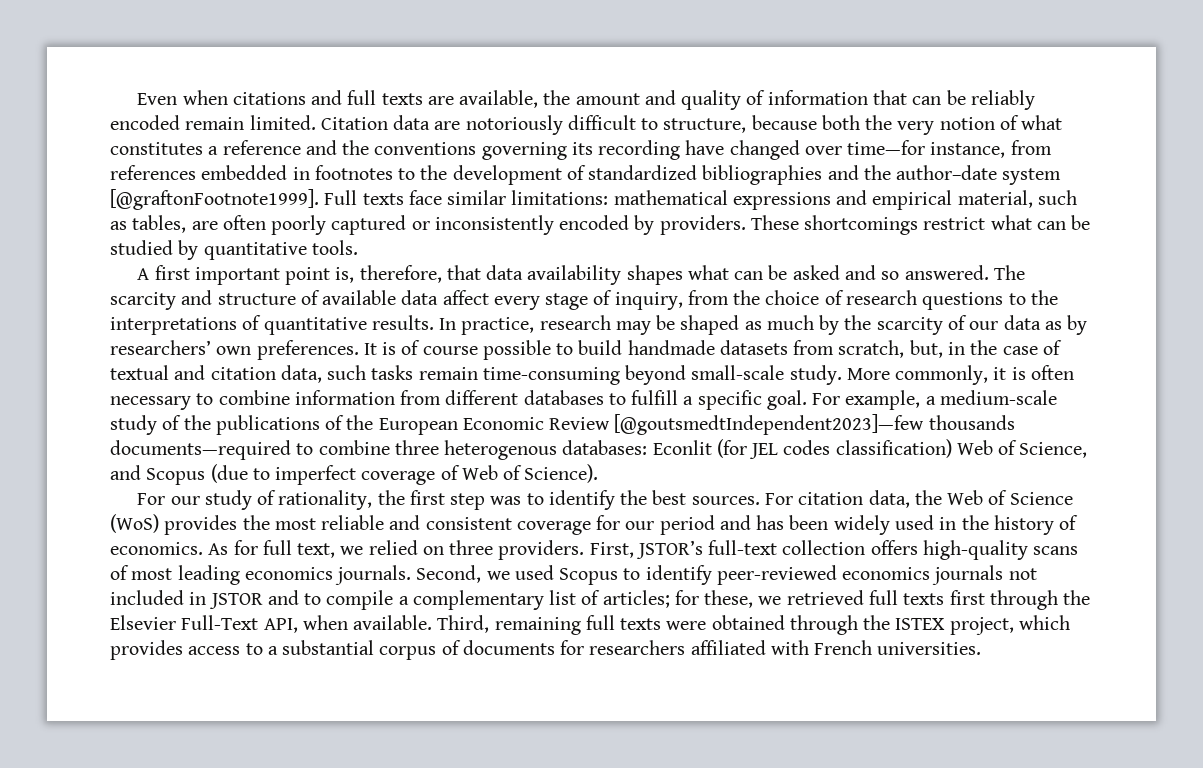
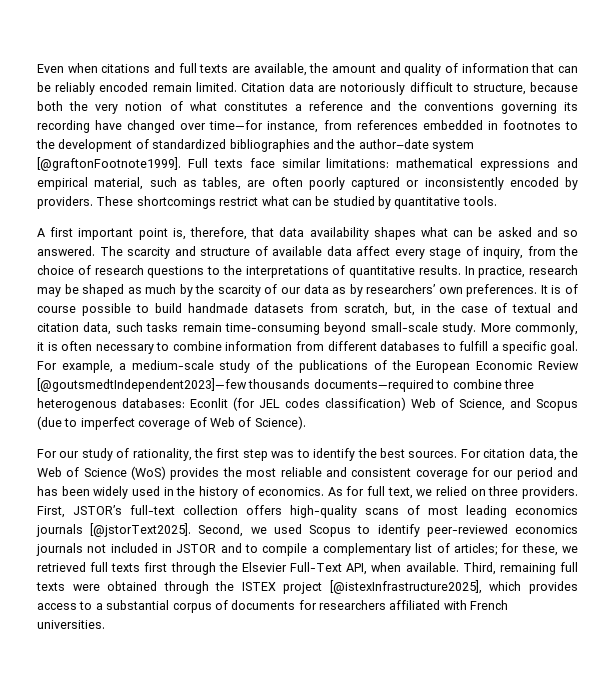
- First, JSTOR’s full-text collection offers high-quality scans of most leading economics journals.
+ First, JSTOR’s full-text collection offers high-quality scans of most leading economics journals [@jstorText2025].
- Third, remaining full texts were obtained through the ISTEX project, which provides access to a substantial corpus of documents for researchers affiliated with French universities.
+ Third, remaining full texts were obtained through the ISTEX project [@istexInfrastructure2025], which provides access to a substantial corpus of documents for researchers affiliated with French universities.

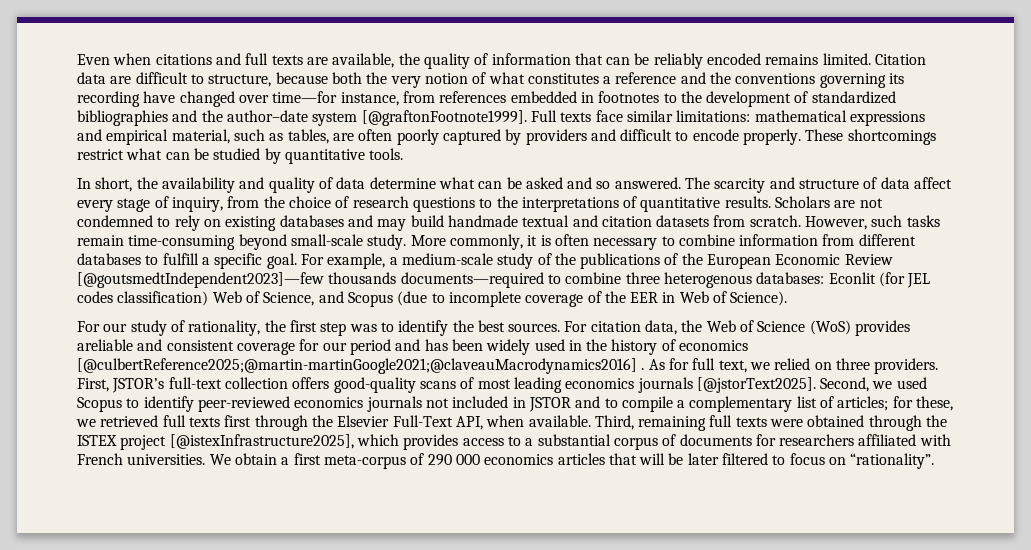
- Even when citations and full texts are available, the amount and quality of information that can be reliably encoded remain limited.
+ Even when citations and full texts are available, the quality of information that can be reliably encoded remains limited.
- Citation data are notoriously difficult to structure, because both the very notion of what constitutes a reference and the conventions governing its recording have changed over time—for instance, from references embedded in footnotes to the development of standardized bibliographies and the author–date system [@graftonFootnote1999].
+ Citation data are difficult to structure, because both the very notion of what constitutes a reference and the conventions governing its recording have changed over time—for instance, from references embedded in footnotes to the development of standardized bibliographies and the author–date system [@graftonFootnote1999].
- Full texts face similar limitations: mathematical expressions and empirical material, such as tables, are often poorly captured or inconsistently encoded by providers.
+ Full texts face similar limitations: mathematical expressions and empirical material, such as tables, are often poorly captured by providers and difficult to encode properly.
- A first important point is, therefore, that data availability shapes what can be asked and so answered.
+ In short, the availability and quality of data determine what can be asked and so answered.
- The scarcity and structure of available data affect every stage of inquiry, from the choice of research questions to the interpretations of quantitative results.
+ The scarcity and structure of data affect every stage of inquiry, from the choice of research questions to the interpretations of quantitative results.
- In practice, research may be shaped as much by the scarcity of our data as by researchers’ own preferences. It is of course possible to build handmade datasets from scratch, but, in the case of textual and citation data, such tasks remain time-consuming beyond small-scale study.
+ Scholars are not condemned to rely on existing databases and may build handmade textual and citation datasets from scratch. However, such tasks remain time-consuming beyond small-scale study.
- For example, a medium-scale study of the publications of the European Economic Review [@goutsmedtIndependent2023]—few thousands documents—required to combine three heterogenous databases: Econlit (for JEL codes classification) Web of Science, and Scopus (due to imperfect coverage of Web of Science).
+ For example, a medium-scale study of the publications of the European Economic Review [@goutsmedtIndependent2023]—few thousands documents—required to combine three heterogenous databases: Econlit (for JEL codes classification) Web of Science, and Scopus (due to incomplete coverage of the EER in Web of Science).
- For citation data, the Web of Science (WoS) provides the most reliable and consistent coverage for our period and has been widely used in the history of economics.
+ For citation data, the Web of Science (WoS) provides areliable and consistent coverage for our period and has been widely used in the history of economics [@culbertReference2025;@martin-martinGoogle2021;@claveauMacrodynamics2016] .
- First, JSTOR’s full-text collection offers high-quality scans of most leading economics journals [@jstorText2025].
+ First, JSTOR’s full-text collection offers good-quality scans of most leading economics journals [@jstorText2025].
+ We obtain a first meta-corpus of 290 000 economics articles that will be later filtered to focus on “rationality”.

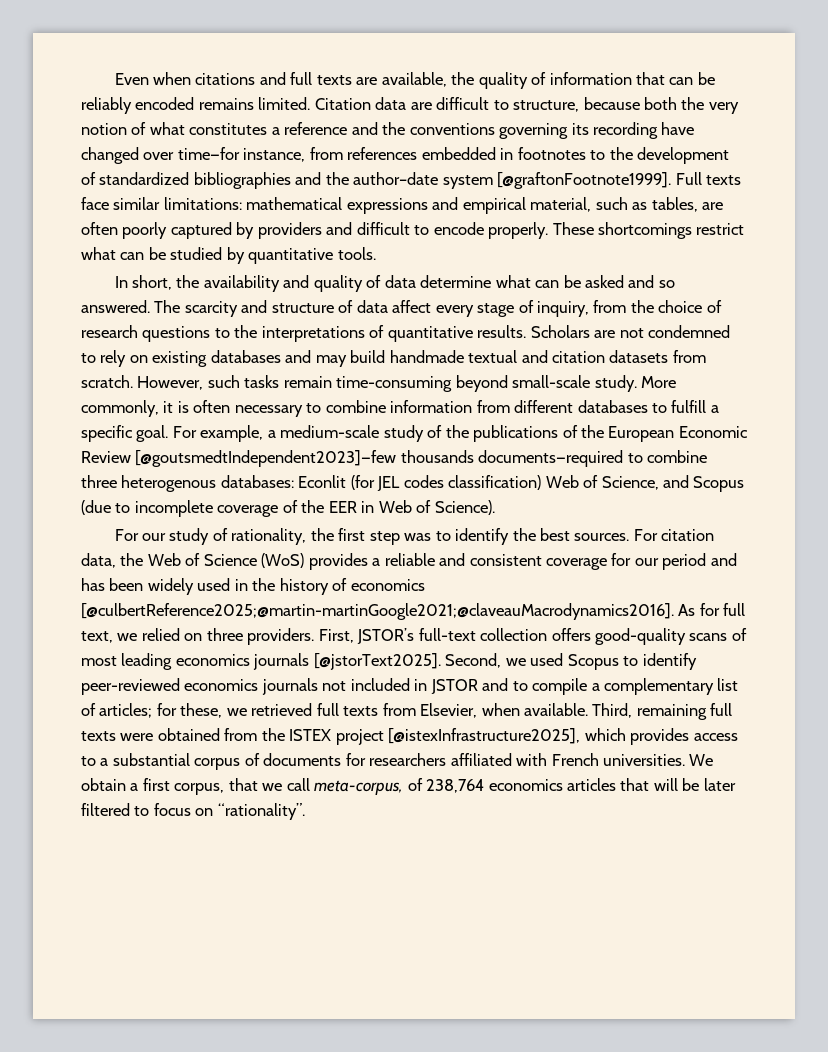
- For citation data, the Web of Science (WoS) provides areliable and consistent coverage for our period and has been widely used in the history of economics [@culbertReference2025;@martin-martinGoogle2021;@claveauMacrodynamics2016] .
+ For citation data, the Web of Science (WoS) provides a reliable and consistent coverage for our period and has been widely used in the history of economics [@culbertReference2025;@martin-martinGoogle2021;@claveauMacrodynamics2016].
- Second, we used Scopus to identify peer-reviewed economics journals not included in JSTOR and to compile a complementary list of articles; for these, we retrieved full texts first through the Elsevier Full-Text API, when available.
+ Second, we used Scopus to identify peer-reviewed economics journals not included in JSTOR and to compile a complementary list of articles; for these, we retrieved full texts from Elsevier, when available.
- Third, remaining full texts were obtained through the ISTEX project [@istexInfrastructure2025], which provides access to a substantial corpus of documents for researchers affiliated with French universities.
+ Third, remaining full texts were obtained from the ISTEX project [@istexInfrastructure2025], which provides access to a substantial corpus of documents for researchers affiliated with French universities.
- We obtain a first meta-corpus of 290 000 economics articles that will be later filtered to focus on “rationality”.
+ We obtain a first corpus, that we call meta-corpus, of 238,764 economics articles that will be later filtered to focus on “rationality”.

